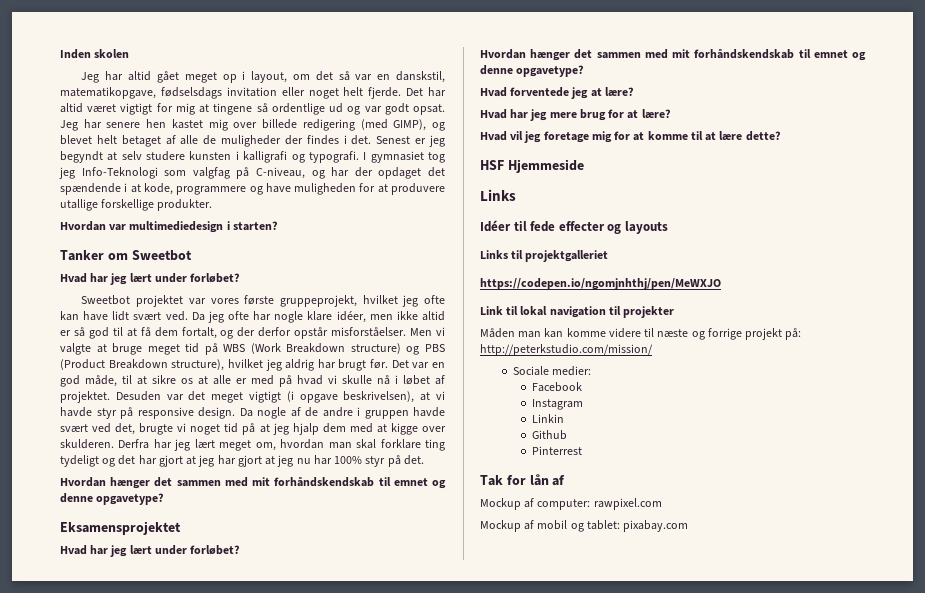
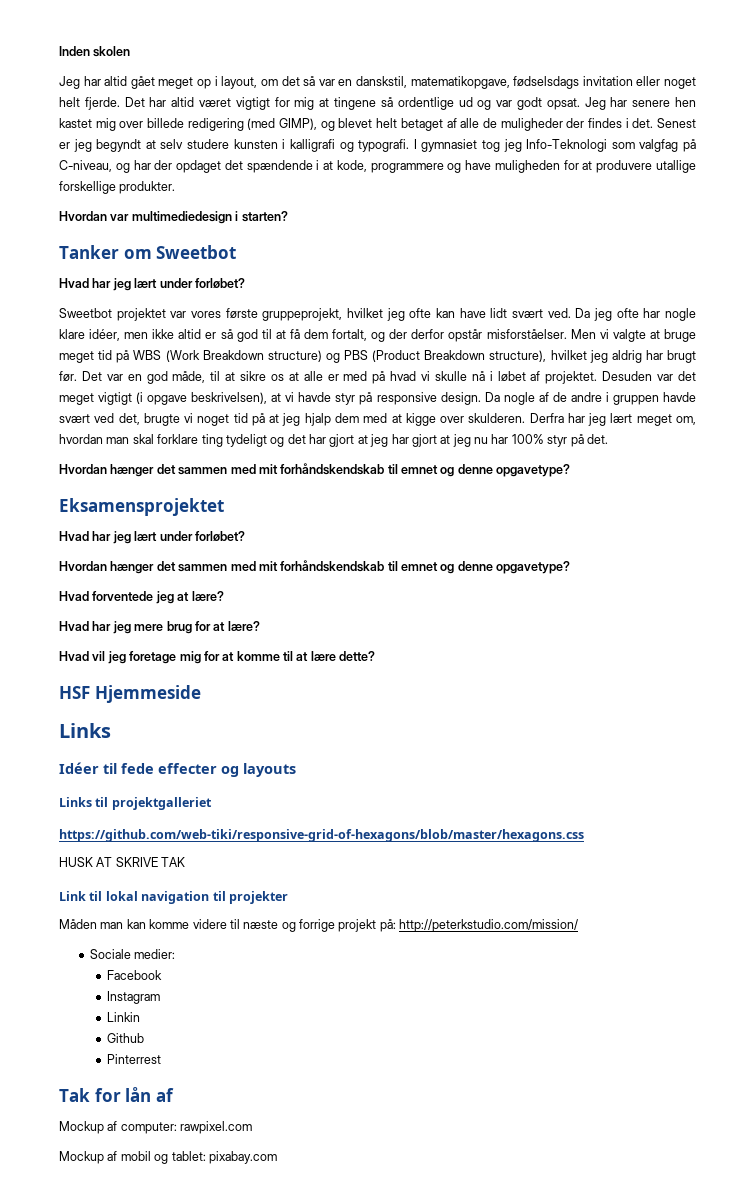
- https://codepen.io/ngomjnhthj/pen/MeWXJO
+ https://github.com/web-tiki/responsive-grid-of-hexagons/blob/master/hexagons.css
+ HUSK AT SKRIVE TAK

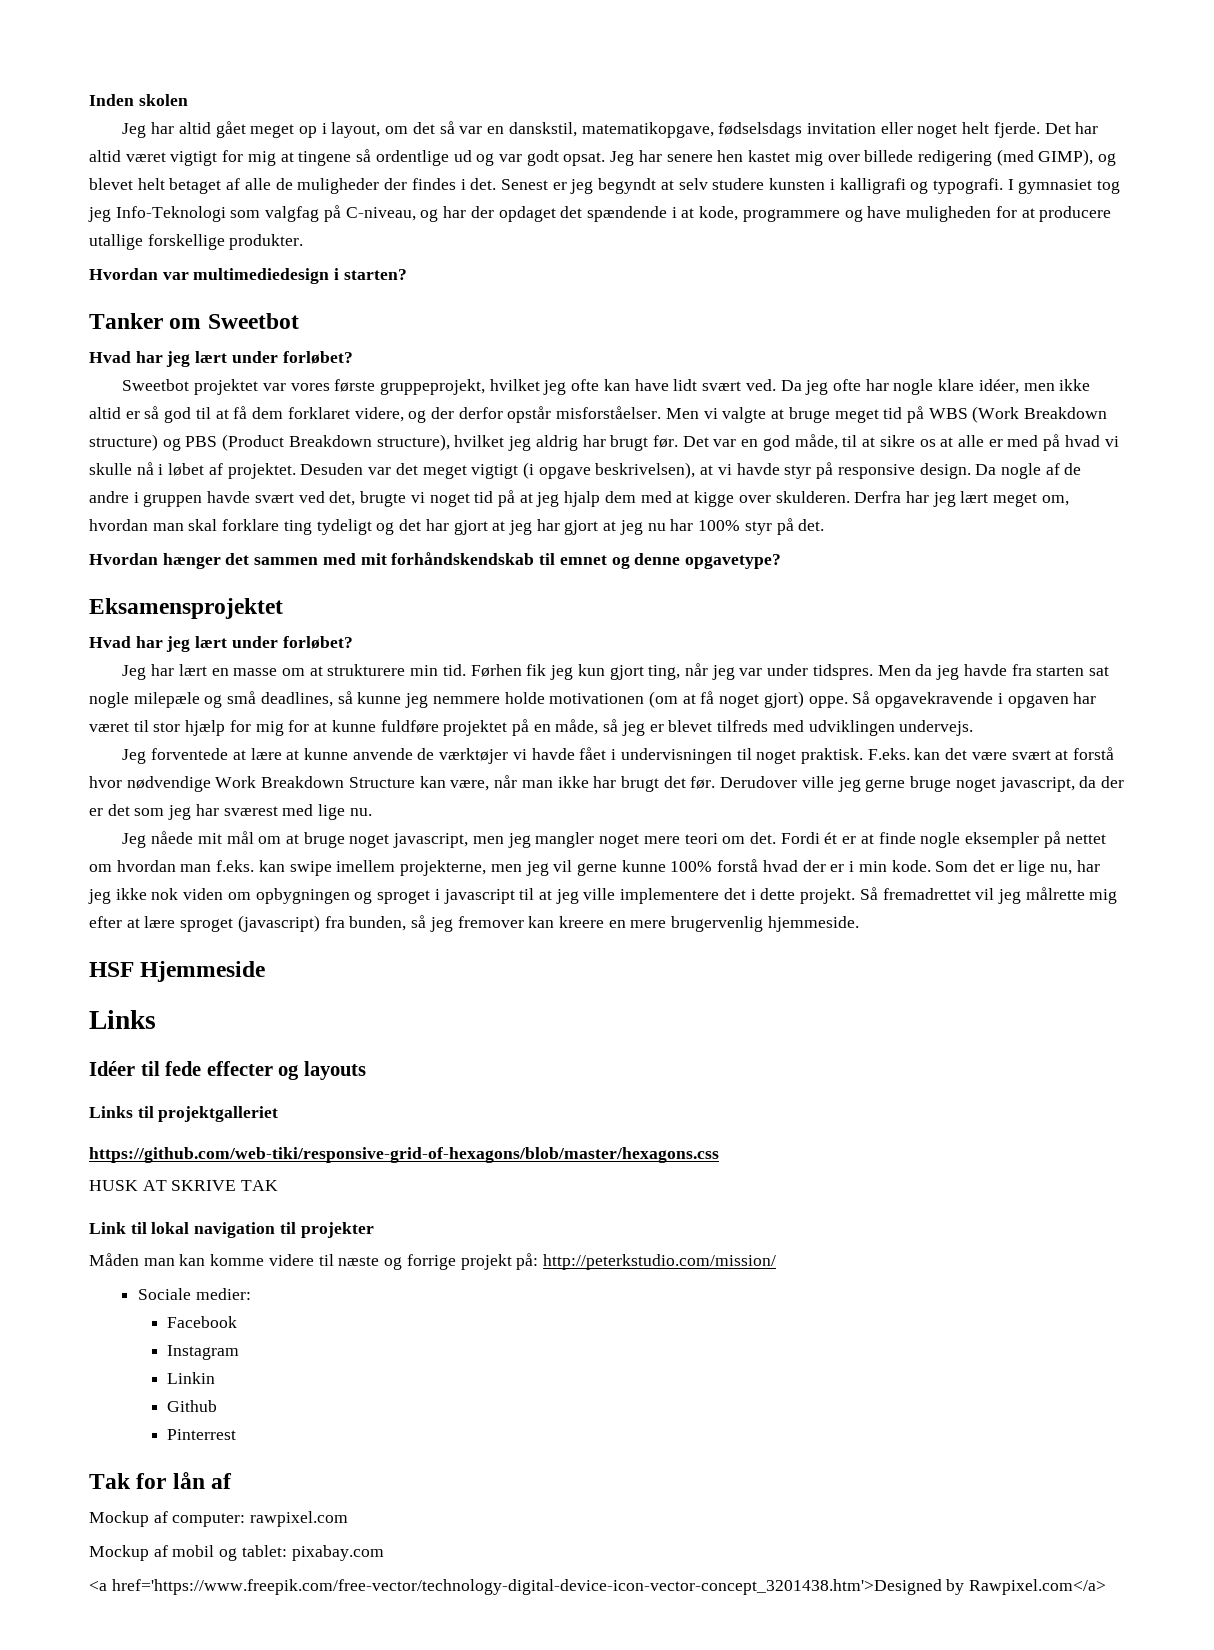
- I gymnasiet tog jeg Info-Teknologi som valgfag på C-niveau, og har der opdaget det spændende i at kode, programmere og have muligheden for at produvere utallige forskellige produkter.
+ I gymnasiet tog jeg Info-Teknologi som valgfag på C-niveau, og har der opdaget det spændende i at kode, programmere og have muligheden for at producere utallige forskellige produkter.
- Da jeg ofte har nogle klare idéer, men ikke altid er så god til at få dem fortalt, og der derfor opstår misforståelser.
+ Da jeg ofte har nogle klare idéer, men ikke altid er så god til at få dem forklaret videre, og der derfor opstår misforståelser.
  Eksamensprojektet
  Hvad har jeg lært under forløbet?
- Hvordan hænger det sammen med mit forhåndskendskab til emnet og denne opgavetype?
- Hvad forventede jeg at lære?
- Hvad har jeg mere brug for at lære?
- Hvad vil jeg foretage mig for at komme til at lære dette?
+ Jeg har lært en masse om at strukturere min tid. Førhen fik jeg kun gjort ting, når jeg var under tidspres. Men da jeg havde fra starten sat nogle milepæle og små deadlines, så kunne jeg nemmere holde motivationen (om at få noget gjort) oppe. Så opgavekravende i opgaven har været til stor hjælp for mig for at kunne fuldføre projektet på en måde, så jeg er blevet tilfreds med udviklingen undervejs.
+ Jeg forventede at lære at kunne anvende de værktøjer vi havde fået i undervisningen til noget praktisk. F.eks. kan det være svært at forstå hvor nødvendige Work Breakdown Structure kan være, når man ikke har brugt det før. Derudover ville jeg gerne bruge noget javascript, da der er det som jeg har sværest med lige nu.
+ Jeg nåede mit mål om at bruge noget javascript, men jeg mangler noget mere teori om det. Fordi ét er at finde nogle eksempler på nettet om hvordan man f.eks. kan swipe imellem projekterne, men jeg vil gerne kunne 100% forstå hvad der er i min kode. Som det er lige nu, har jeg ikke nok viden om opbygningen og sproget i javascript til at jeg ville implementere det i dette projekt. Så fremadrettet vil jeg målrette mig efter at lære sproget (javascript) fra bunden, så jeg fremover kan kreere en mere brugervenlig hjemmeside.
+ <a href='https://www.freepik.com/free-vector/technology-digital-device-icon-vector-concept_3201438.htm'>Designed by Rawpixel.com</a>

